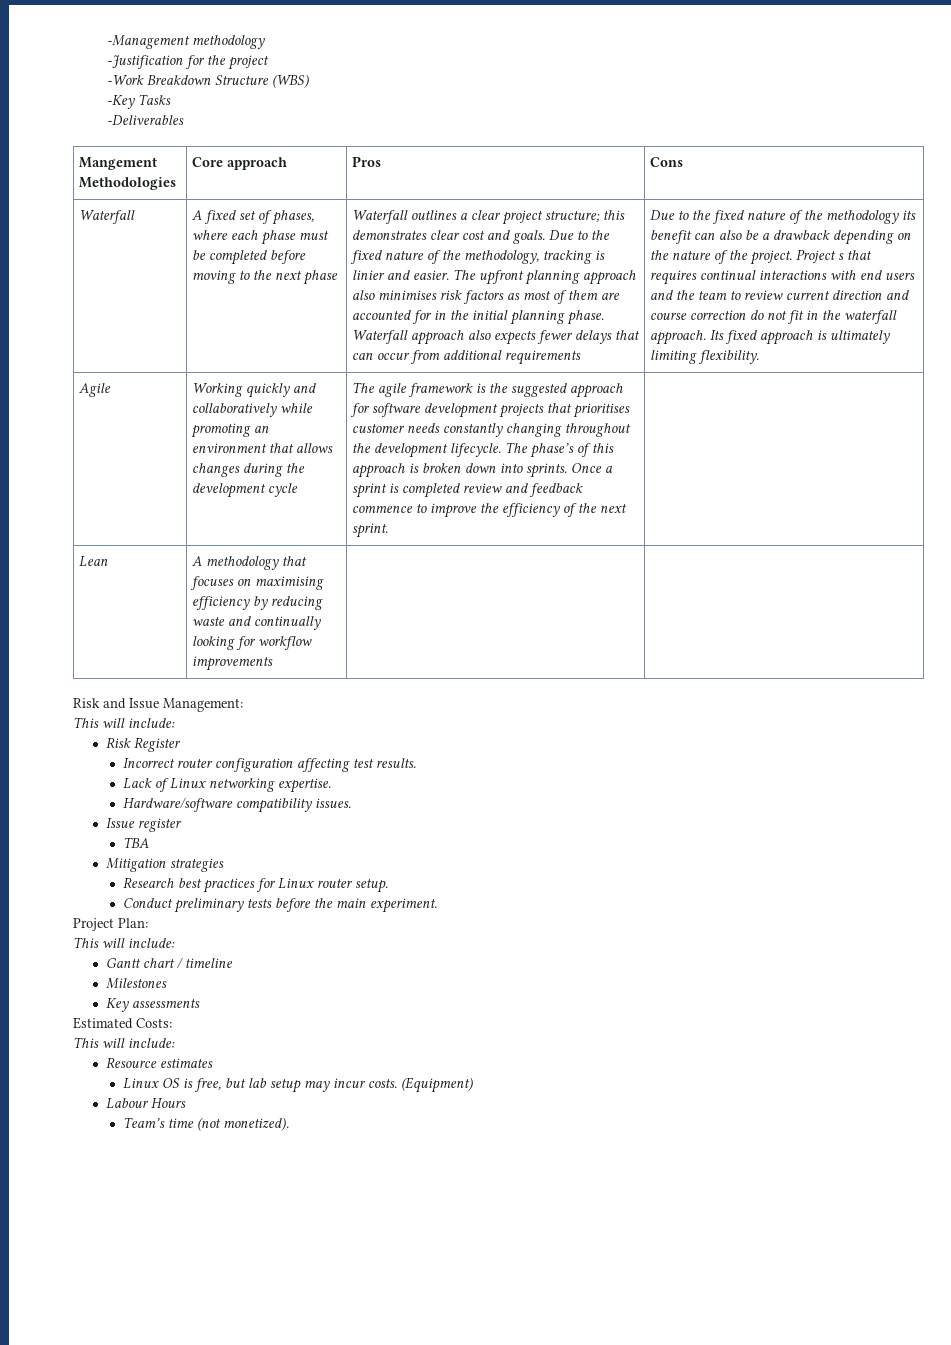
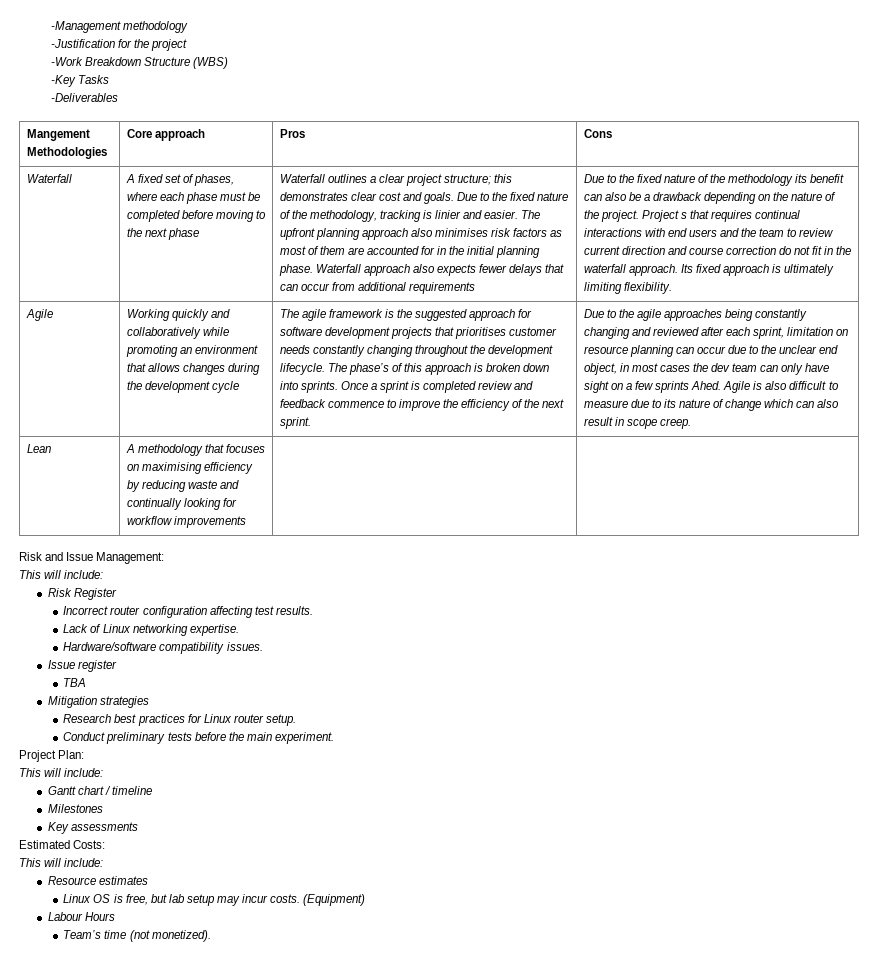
+ Due to the agile approaches being constantly changing and reviewed after each sprint, limitation on resource planning can occur due to the unclear end object, in most cases the dev team can only have sight on a few sprints Ahed. Agile is also difficult to measure due to its nature of change which can also result in scope creep.

